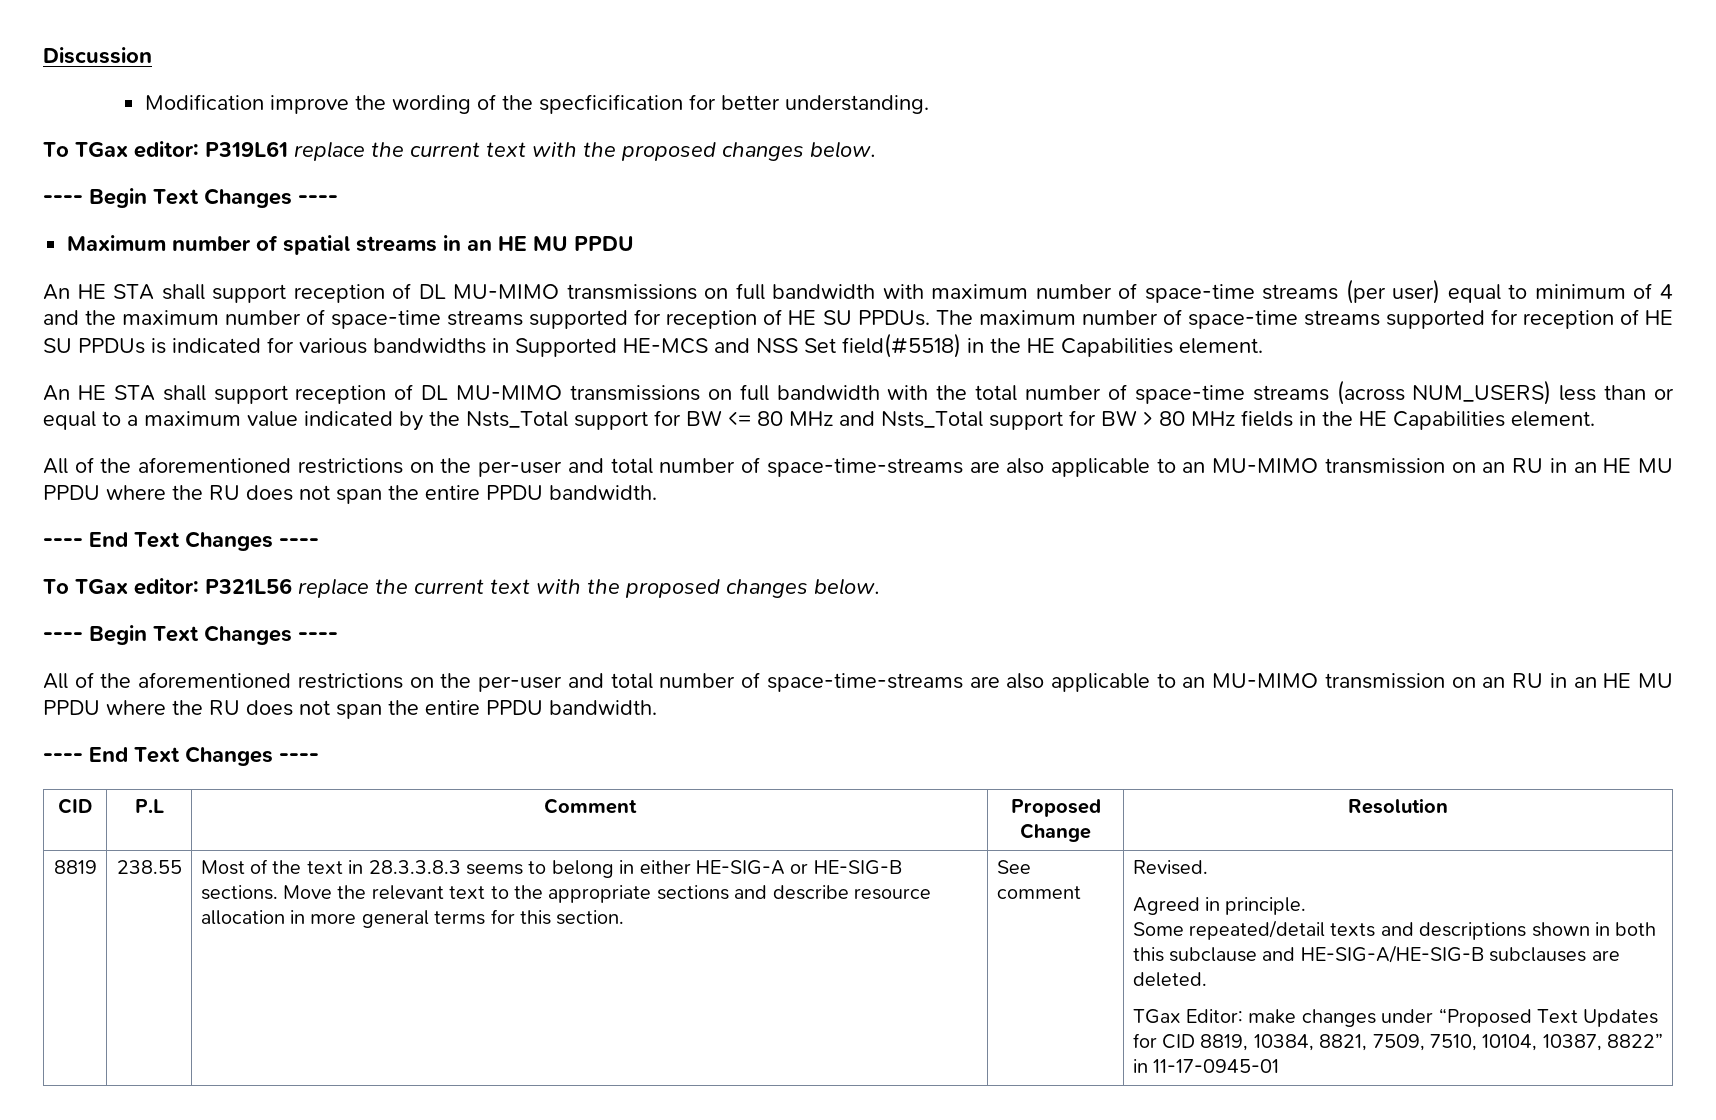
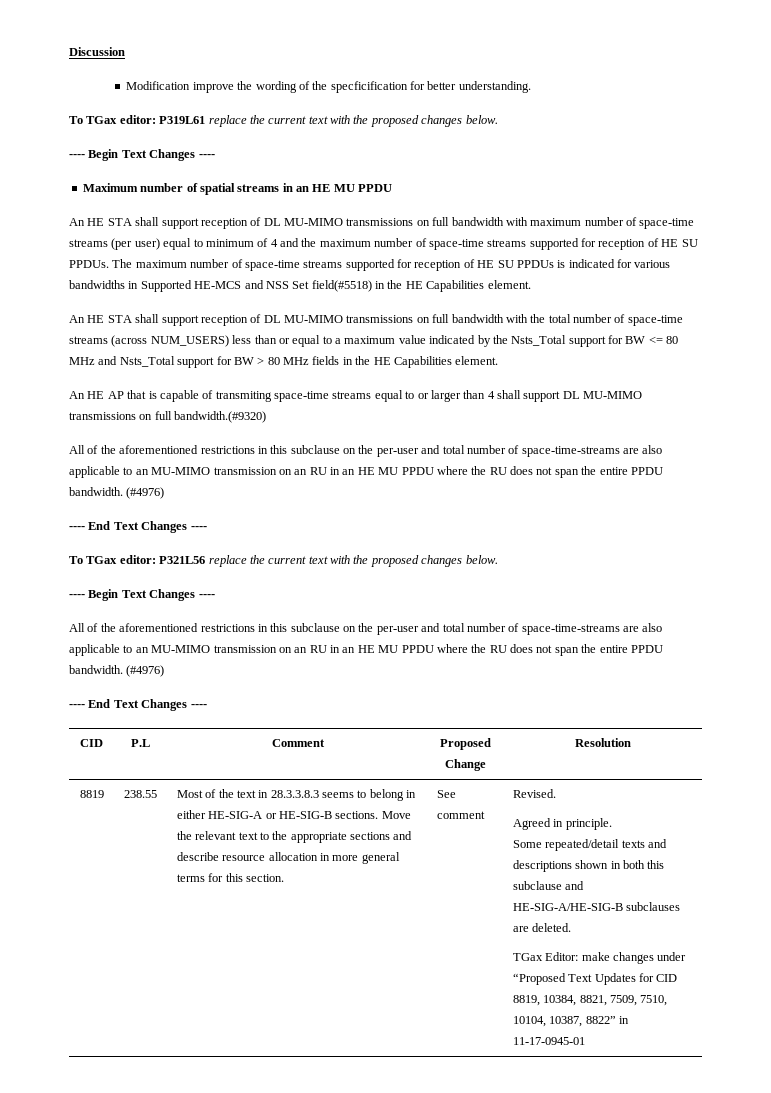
  An HE STA shall support reception of DL MU-MIMO transmissions on full bandwidth with the total number of space-time streams (across NUM_USERS) less than or equal to a maximum value indicated by the Nsts_Total support for BW <= 80 MHz and Nsts_Total support for BW > 80 MHz fields in the HE Capabilities element.
- All of the aforementioned restrictions on the per-user and total number of space-time-streams are also applicable to an MU-MIMO transmission on an RU in an HE MU PPDU where the RU does not span the entire PPDU bandwidth.
+ An HE AP that is capable of transmiting space-time streams equal to or larger than 4 shall support DL MU-MIMO transmissions on full bandwidth.(#9320)
+ All of the aforementioned restrictions in this subclause on the per-user and total number of space-time-streams are also applicable to an MU-MIMO transmission on an RU in an HE MU PPDU where the RU does not span the entire PPDU bandwidth. (#4976)
  To TGax editor: P321L56 replace the current text with the proposed changes below.
  ---- Begin Text Changes ----
- All of the aforementioned restrictions on the per-user and total number of space-time-streams are also applicable to an MU-MIMO transmission on an RU in an HE MU PPDU where the RU does not span the entire PPDU bandwidth.
+ All of the aforementioned restrictions in this subclause on the per-user and total number of space-time-streams are also applicable to an MU-MIMO transmission on an RU in an HE MU PPDU where the RU does not span the entire PPDU bandwidth. (#4976)

